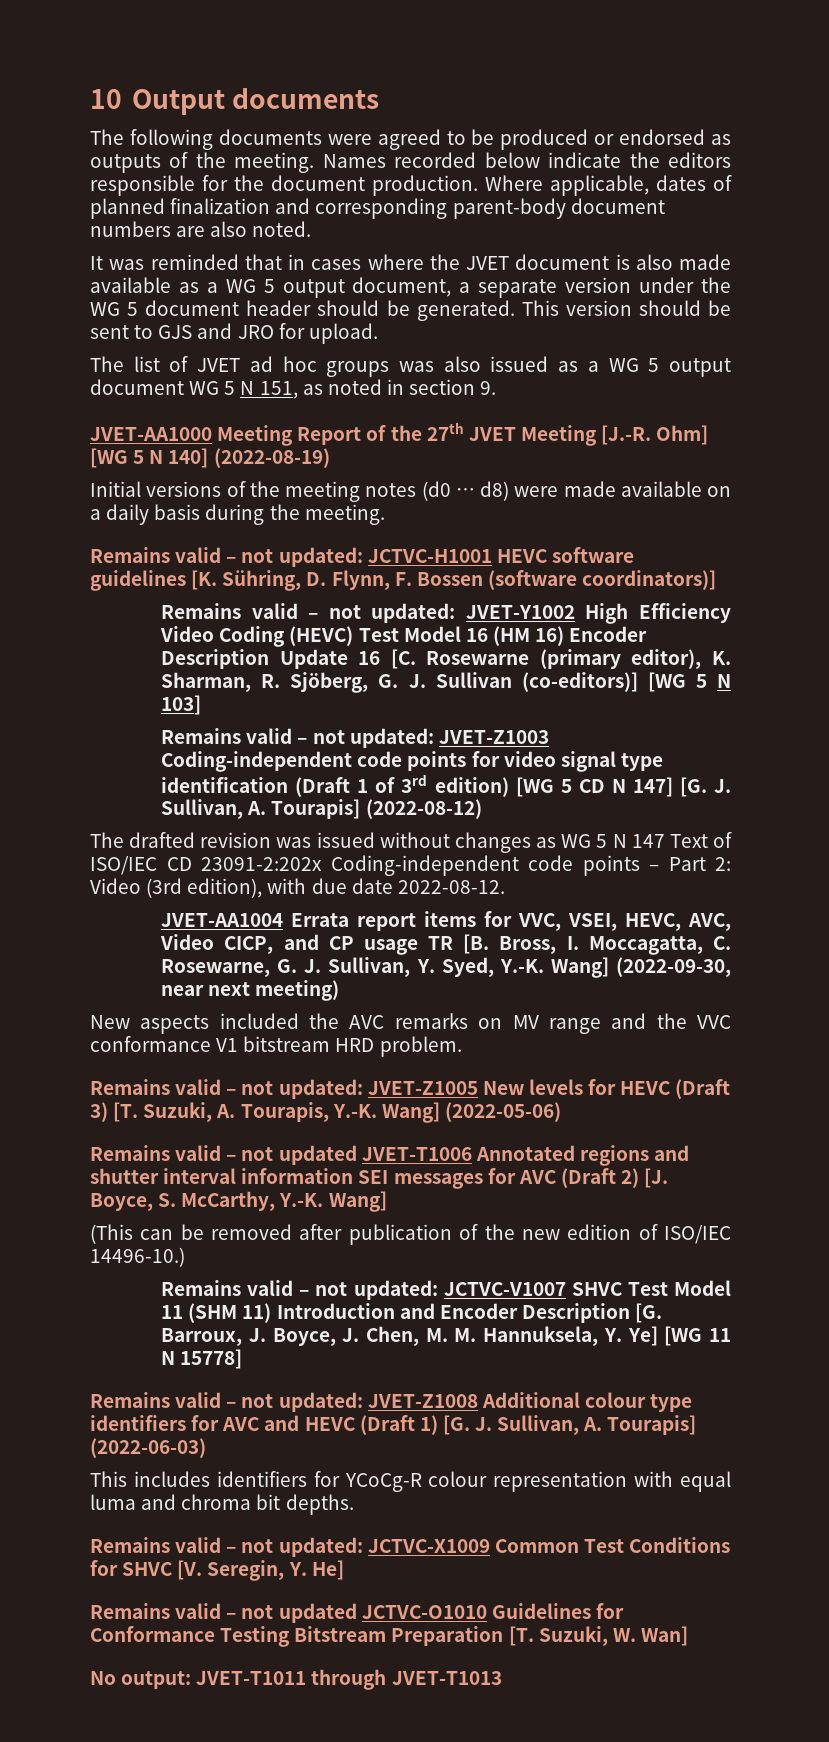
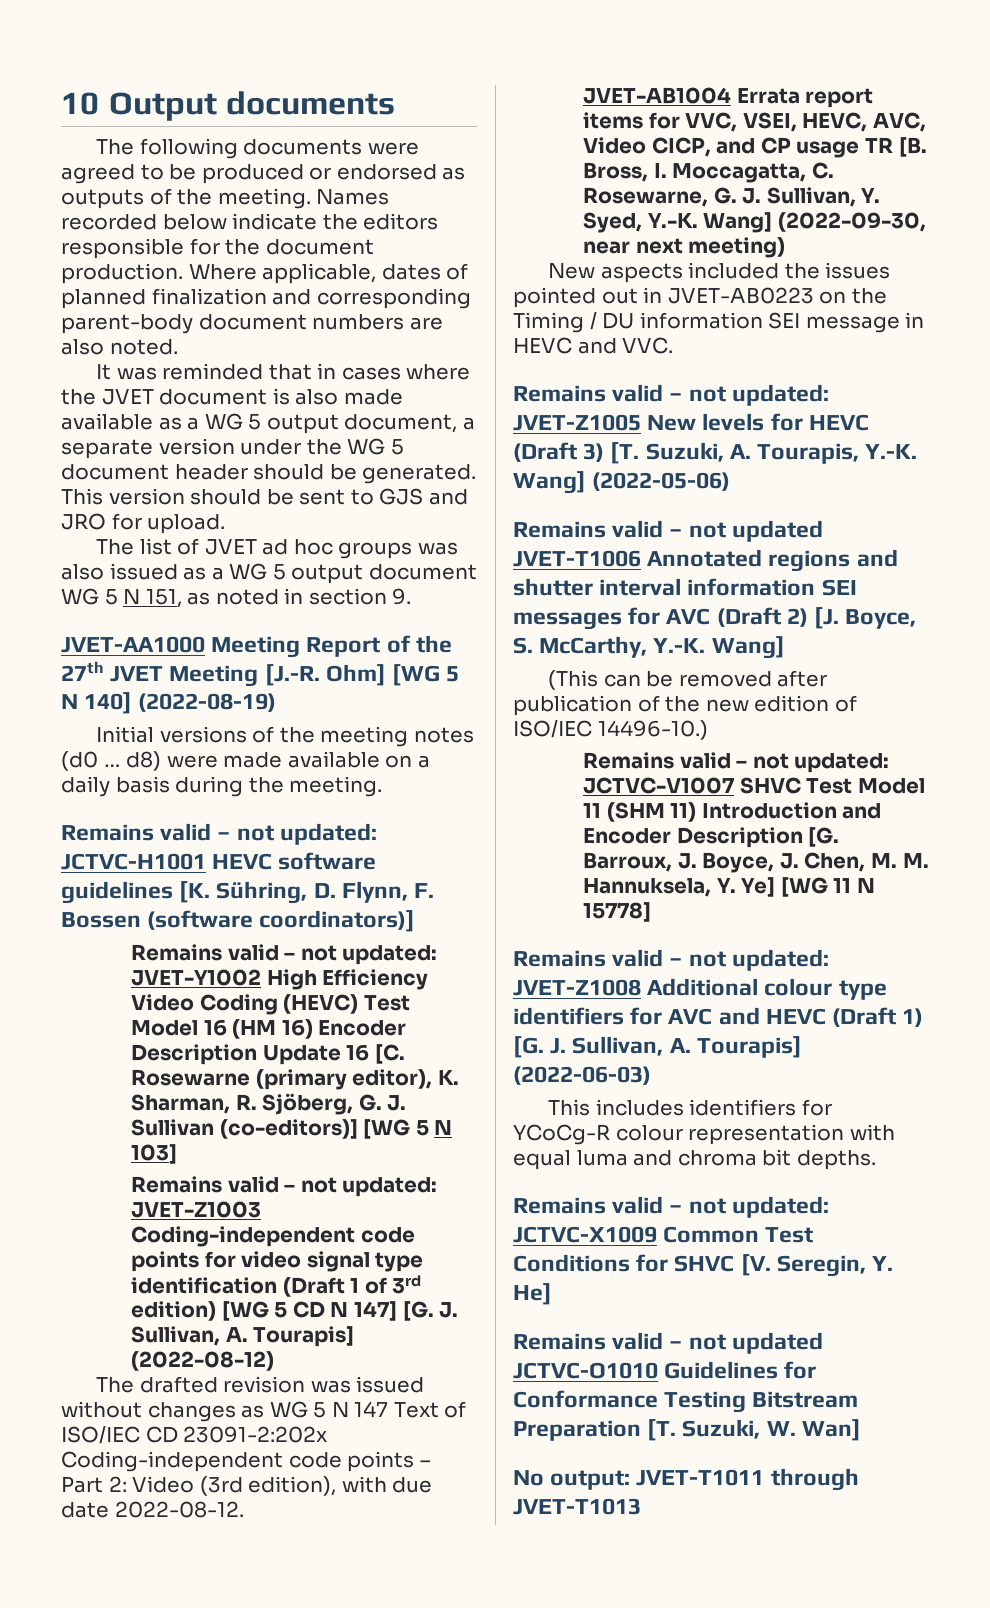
- JVET-AA1004 Errata report items for VVC, VSEI, HEVC, AVC, Video CICP, and CP usage TR [B. Bross, I. Moccagatta, C. Rosewarne, G. J. Sullivan, Y. Syed, Y.-K. Wang] (2022-09-30, near next meeting)
+ JVET-AB1004 Errata report items for VVC, VSEI, HEVC, AVC, Video CICP, and CP usage TR [B. Bross, I. Moccagatta, C. Rosewarne, G. J. Sullivan, Y. Syed, Y.-K. Wang] (2022-09-30, near next meeting)
- New aspects included the AVC remarks on MV range and the VVC conformance V1 bitstream HRD problem.
+ New aspects included the issues pointed out in JVET-AB0223 on the Timing / DU information SEI message in HEVC and VVC.

